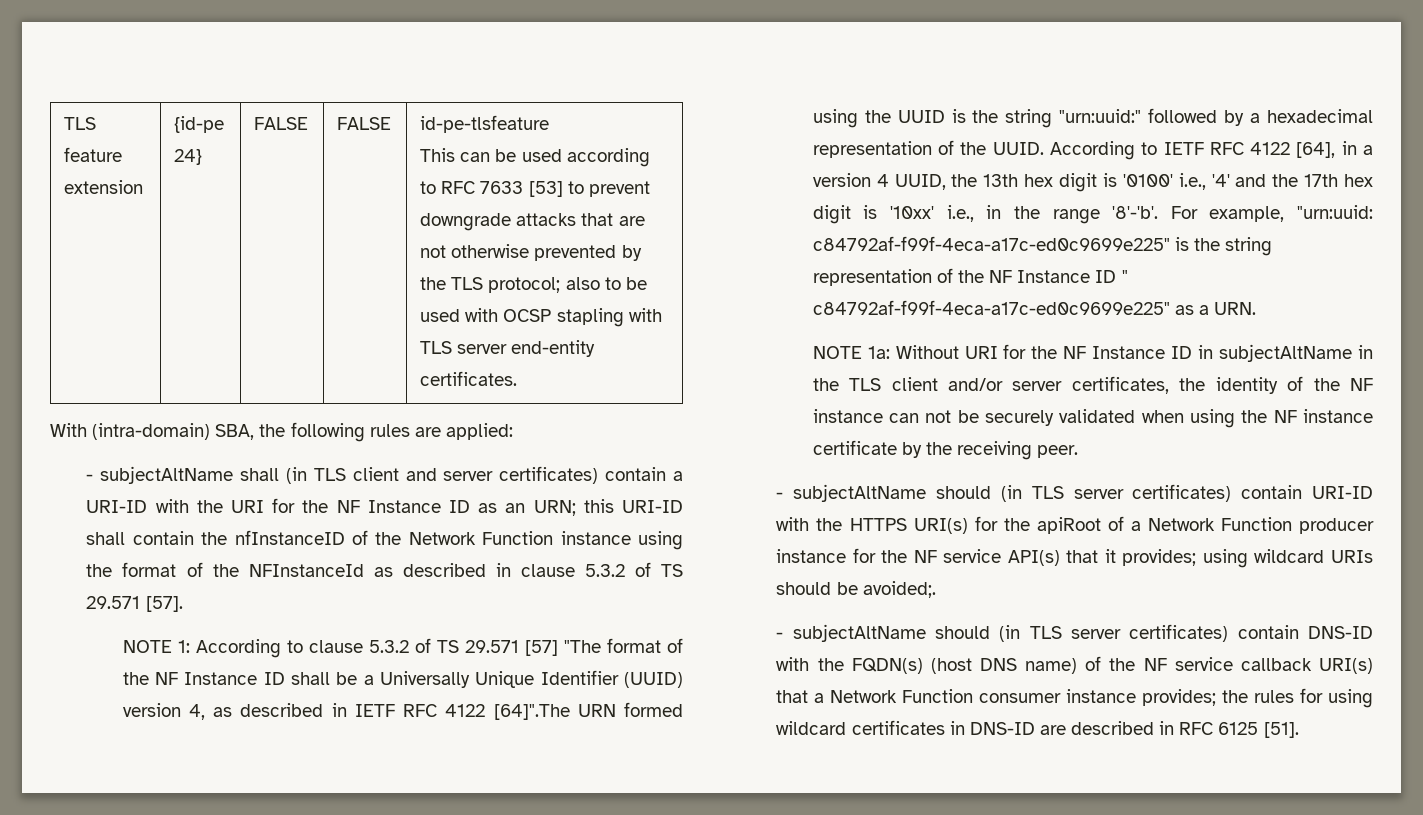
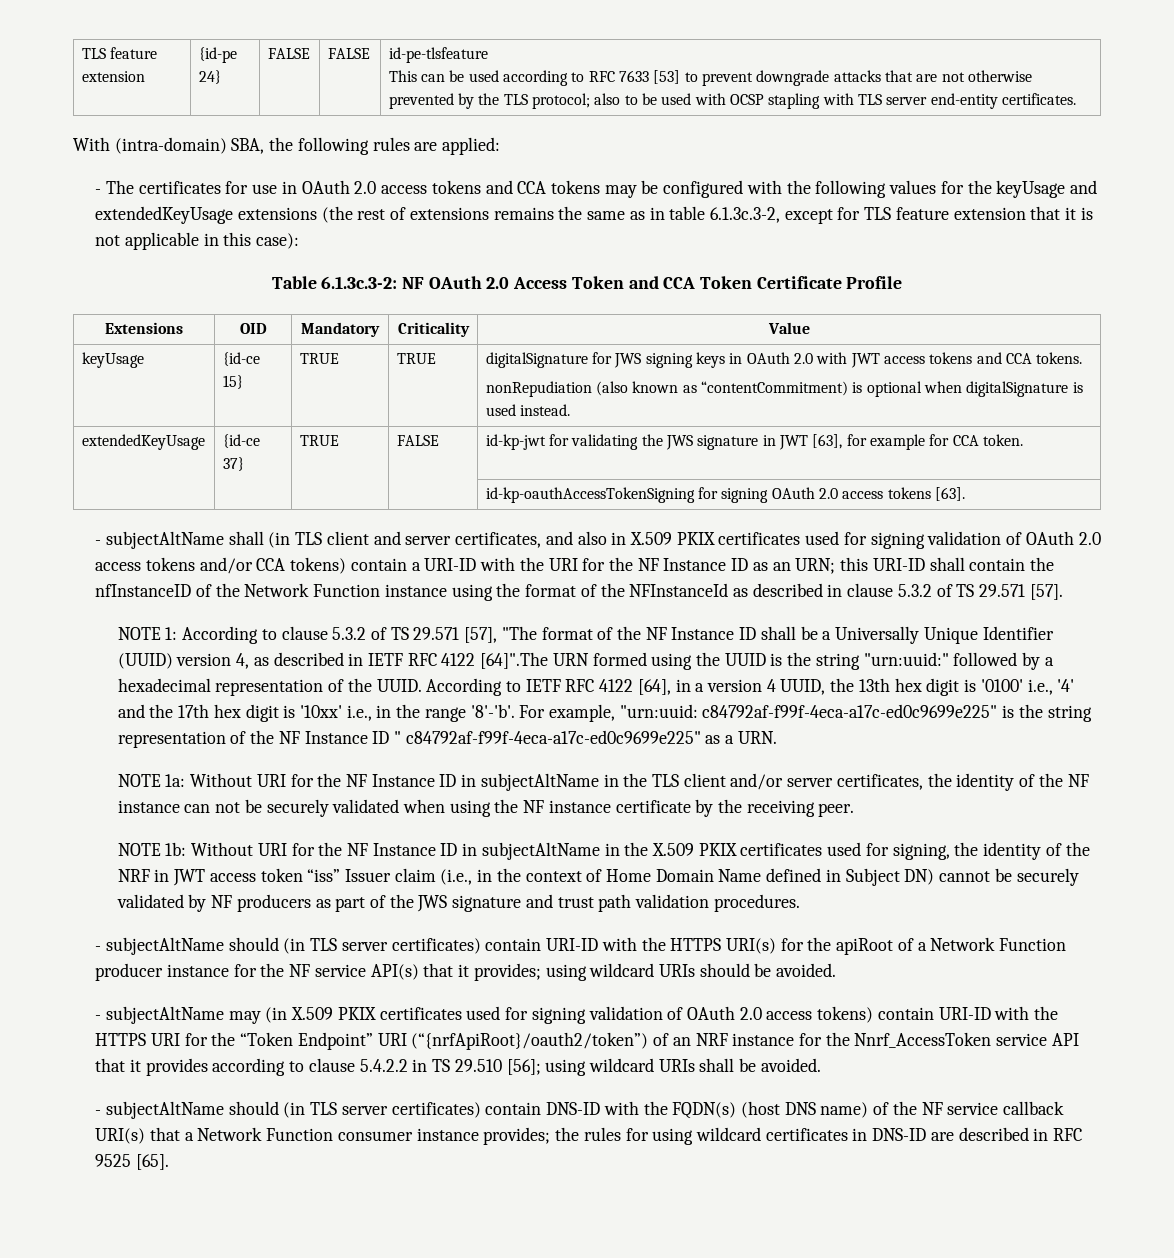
+ - The certificates for use in OAuth 2.0 access tokens and CCA tokens may be configured with the following values for the keyUsage and extendedKeyUsage extensions (the rest of extensions remains the same as in table 6.1.3c.3-2, except for TLS feature extension that it is not applicable in this case):
+ Table 6.1.3c.3-2: NF OAuth 2.0 Access Token and CCA Token Certificate Profile
+ Extensions | OID | Mandatory | Criticality | Value
+ keyUsage | {id-ce 15} | TRUE | TRUE | digitalSignature for JWS signing keys in OAuth 2.0 with JWT access tokens and CCA tokens.
+ nonRepudiation (also known as “contentCommitment) is optional when digitalSignature is used instead.
+ extendedKeyUsage | {id-ce 37} | TRUE | FALSE | id-kp-jwt for validating the JWS signature in JWT [63], for example for CCA token.
+ | | | | id-kp-oauthAccessTokenSigning for signing OAuth 2.0 access tokens [63].
- - subjectAltName shall (in TLS client and server certificates) contain a URI-ID with the URI for the NF Instance ID as an URN; this URI-ID shall contain the nfInstanceID of the Network Function instance using the format of the NFInstanceId as described in clause 5.3.2 of TS 29.571 [57].
+ - subjectAltName shall (in TLS client and server certificates, and also in X.509 PKIX certificates used for signing validation of OAuth 2.0 access tokens and/or CCA tokens) contain a URI-ID with the URI for the NF Instance ID as an URN; this URI-ID shall contain the nfInstanceID of the Network Function instance using the format of the NFInstanceId as described in clause 5.3.2 of TS 29.571 [57].
- NOTE 1: According to clause 5.3.2 of TS 29.571 [57] "The format of the NF Instance ID shall be a Universally Unique Identifier (UUID) version 4, as described in IETF RFC 4122 [64]".The URN formed using the UUID is the string "urn:uuid:" followed by a hexadecimal representation of the UUID.
+ NOTE 1: According to clause 5.3.2 of TS 29.571 [57], "The format of the NF Instance ID shall be a Universally Unique Identifier (UUID) version 4, as described in IETF RFC 4122 [64]".The URN formed using the UUID is the string "urn:uuid:" followed by a hexadecimal representation of the UUID.
+ NOTE 1b: Without URI for the NF Instance ID in subjectAltName in the X.509 PKIX certificates used for signing, the identity of the NRF in JWT access token “iss” Issuer claim (i.e., in the context of Home Domain Name defined in Subject DN) cannot be securely validated by NF producers as part of the JWS signature and trust path validation procedures.
- - subjectAltName should (in TLS server certificates) contain URI-ID with the HTTPS URI(s) for the apiRoot of a Network Function producer instance for the NF service API(s) that it provides; using wildcard URIs should be avoided;.
+ - subjectAltName should (in TLS server certificates) contain URI-ID with the HTTPS URI(s) for the apiRoot of a Network Function producer instance for the NF service API(s) that it provides; using wildcard URIs should be avoided.
+ - subjectAltName may (in X.509 PKIX certificates used for signing validation of OAuth 2.0 access tokens) contain URI-ID with the HTTPS URI for the “Token Endpoint” URI (“{nrfApiRoot}/oauth2/token”) of an NRF instance for the Nnrf_AccessToken service API that it provides according to clause 5.4.2.2 in TS 29.510 [56]; using wildcard URIs shall be avoided.
- - subjectAltName should (in TLS server certificates) contain DNS-ID with the FQDN(s) (host DNS name) of the NF service callback URI(s) that a Network Function consumer instance provides; the rules for using wildcard certificates in DNS-ID are described in RFC 6125 [51].
+ - subjectAltName should (in TLS server certificates) contain DNS-ID with the FQDN(s) (host DNS name) of the NF service callback URI(s) that a Network Function consumer instance provides; the rules for using wildcard certificates in DNS-ID are described in RFC 9525 [65].

